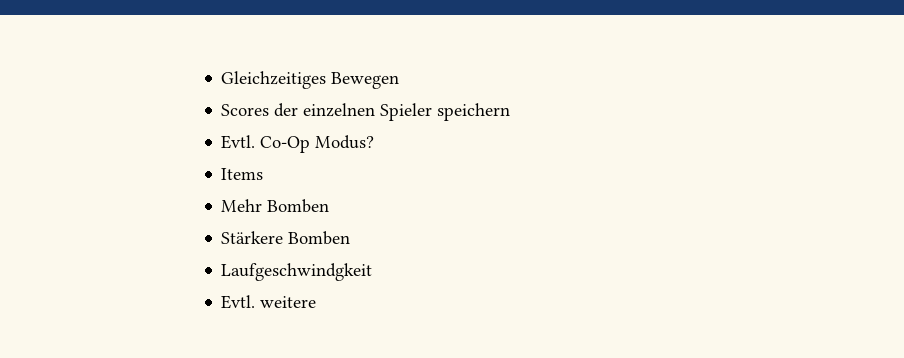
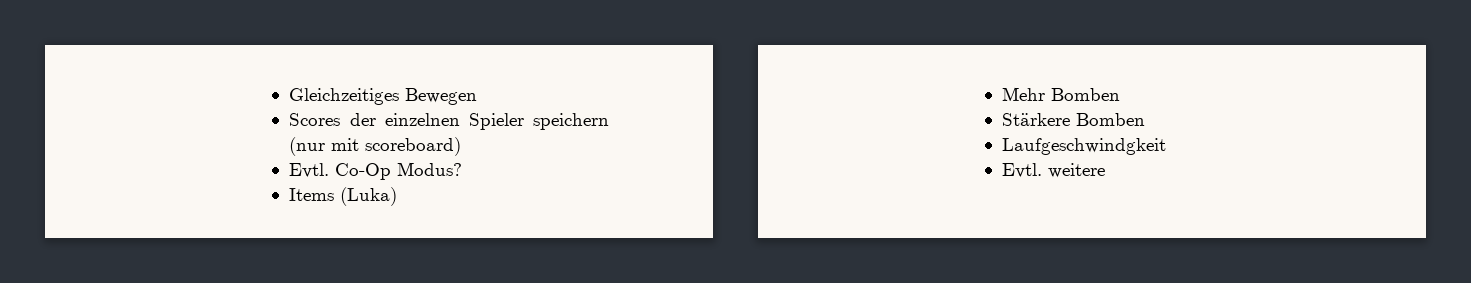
- Scores der einzelnen Spieler speichern
+ Scores der einzelnen Spieler speichern (nur mit scoreboard)
- Items
+ Items (Luka)

